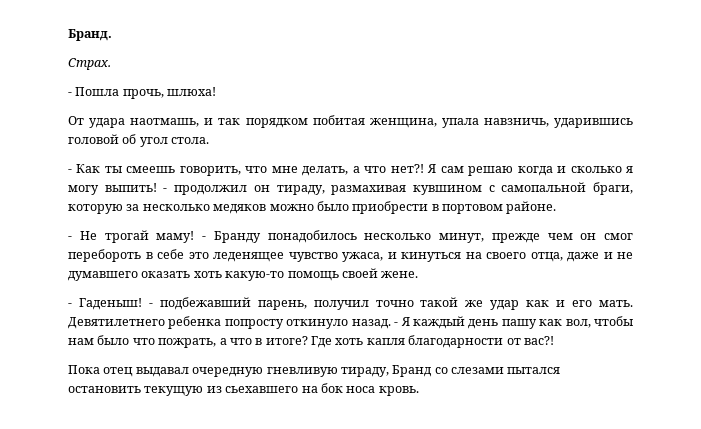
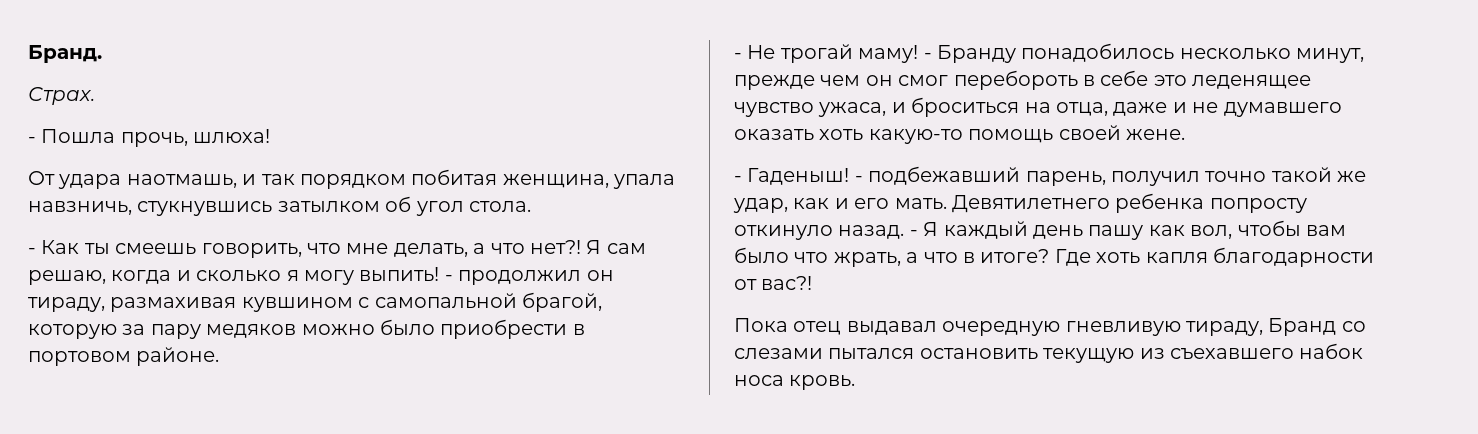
- От удара наотмашь, и так порядком побитая женщина, упала навзничь, ударившись головой об угол стола.
+ От удара наотмашь, и так порядком побитая женщина, упала навзничь, стукнувшись затылком об угол стола.
- Я сам решаю когда и сколько я могу выпить!
+ Я сам решаю, когда и сколько я могу выпить!
- - продолжил он тираду, размахивая кувшином с самопальной браги, которую за несколько медяков можно было приобрести в портовом районе.
+ - продолжил он тираду, размахивая кувшином с самопальной брагой, которую за пару медяков можно было приобрести в портовом районе.
- - Бранду понадобилось несколько минут, прежде чем он смог перебороть в себе это леденящее чувство ужаса, и кинуться на своего отца, даже и не думавшего оказать хоть какую-то помощь своей жене.
+ - Бранду понадобилось несколько минут, прежде чем он смог перебороть в себе это леденящее чувство ужаса, и броситься на отца, даже и не думавшего оказать хоть какую-то помощь своей жене.
- - подбежавший парень, получил точно такой же удар как и его мать.
+ - подбежавший парень, получил точно такой же удар, как и его мать.
- - Я каждый день пашу как вол, чтобы нам было что пожрать, а что в итоге?
+ - Я каждый день пашу как вол, чтобы вам было что жрать, а что в итоге?
- Пока отец выдавал очередную гневливую тираду, Бранд со слезами пытался остановить текущую из сьехавшего на бок носа кровь.
+ Пока отец выдавал очередную гневливую тираду, Бранд со слезами пытался остановить текущую из съехавшего набок носа кровь.

